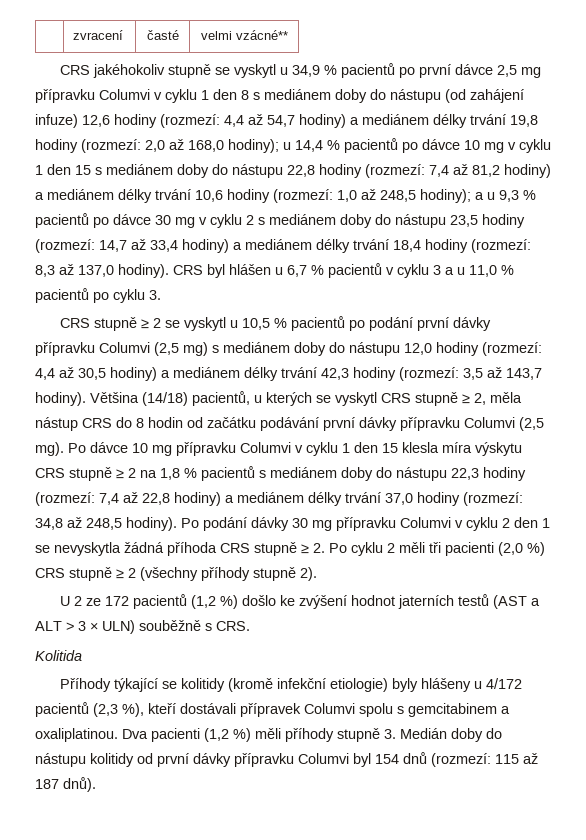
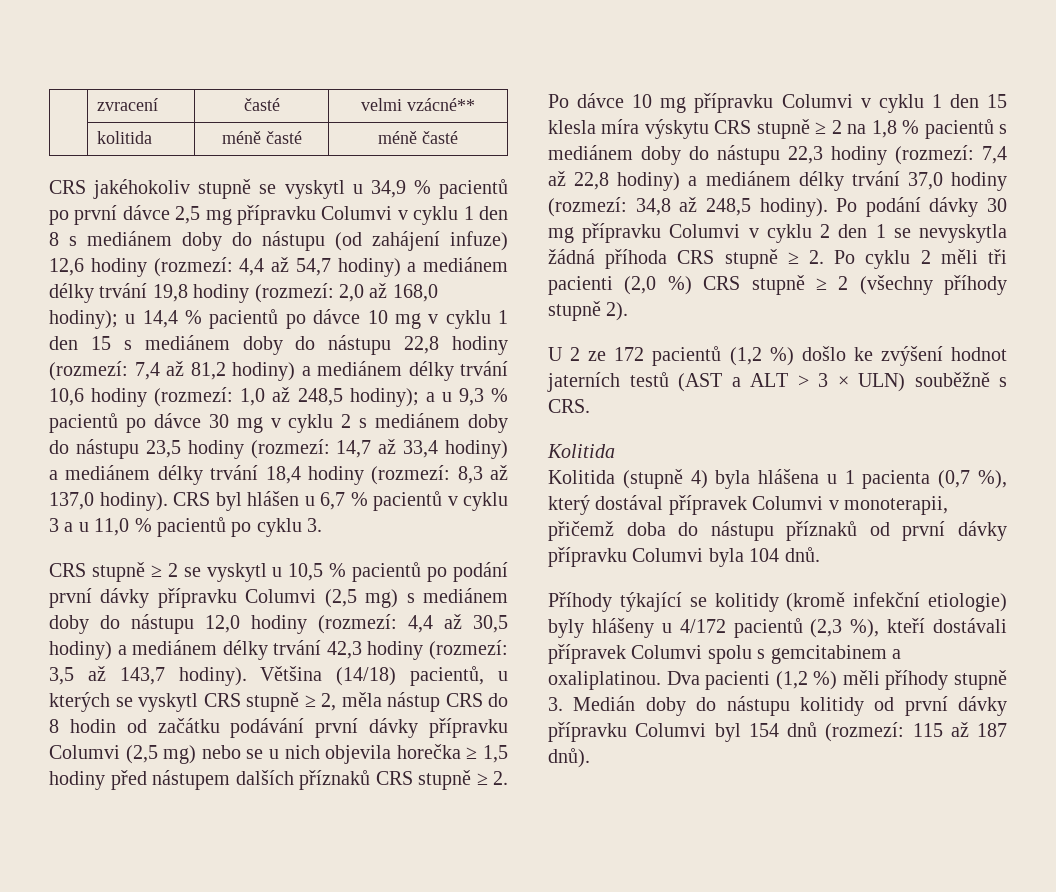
+ | kolitida | méně časté | méně časté
- Většina (14/18) pacientů, u kterých se vyskytl CRS stupně ≥ 2, měla nástup CRS do 8 hodin od začátku podávání první dávky přípravku Columvi (2,5 mg). Po dávce 10 mg přípravku Columvi v cyklu 1 den 15 klesla míra výskytu CRS stupně ≥ 2 na 1,8 % pacientů s mediánem doby do nástupu 22,3 hodiny (rozmezí:
+ Většina (14/18) pacientů, u kterých se vyskytl CRS stupně ≥ 2, měla nástup CRS do 8 hodin od začátku podávání první dávky přípravku Columvi (2,5 mg) nebo se u nich objevila horečka ≥ 1,5 hodiny před nástupem dalších příznaků CRS stupně ≥ 2. Po dávce 10 mg přípravku Columvi v cyklu 1 den 15 klesla míra výskytu CRS stupně ≥ 2 na 1,8 % pacientů s mediánem doby do nástupu 22,3 hodiny (rozmezí:
+ Kolitida (stupně 4) byla hlášena u 1 pacienta (0,7 %), který dostával přípravek Columvi v monoterapii, přičemž doba do nástupu příznaků od první dávky přípravku Columvi byla 104 dnů.

